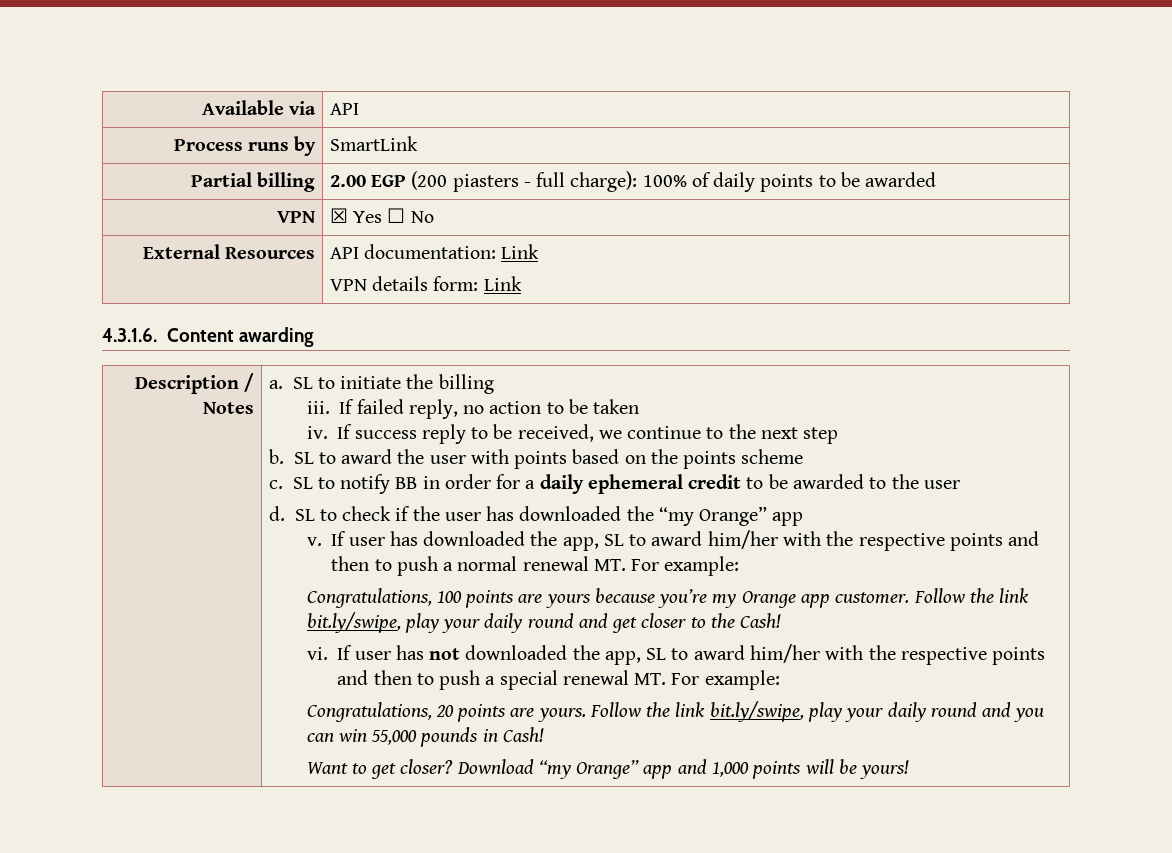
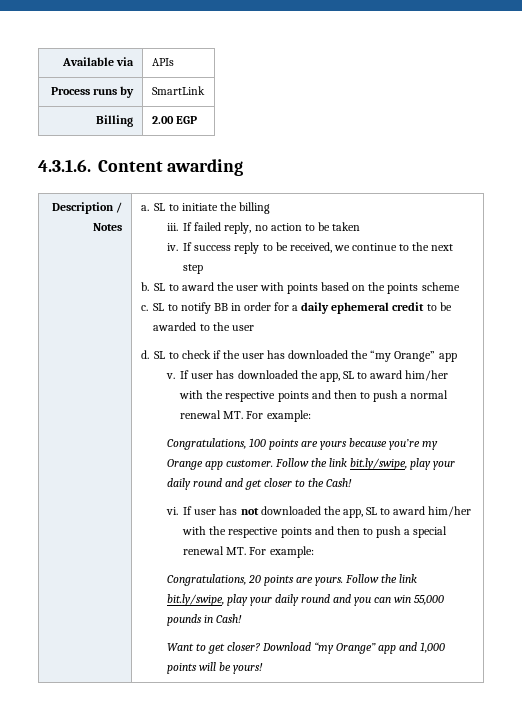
- Available via | API
+ Available via | APIs
- Partial billing | 2.00 EGP (200 piasters - full charge): 100% of daily points to be awarded
- VPN | ☒ Yes ☐ No
- External Resources | API documentation: Link
- VPN details form: Link
+ Billing | 2.00 EGP

